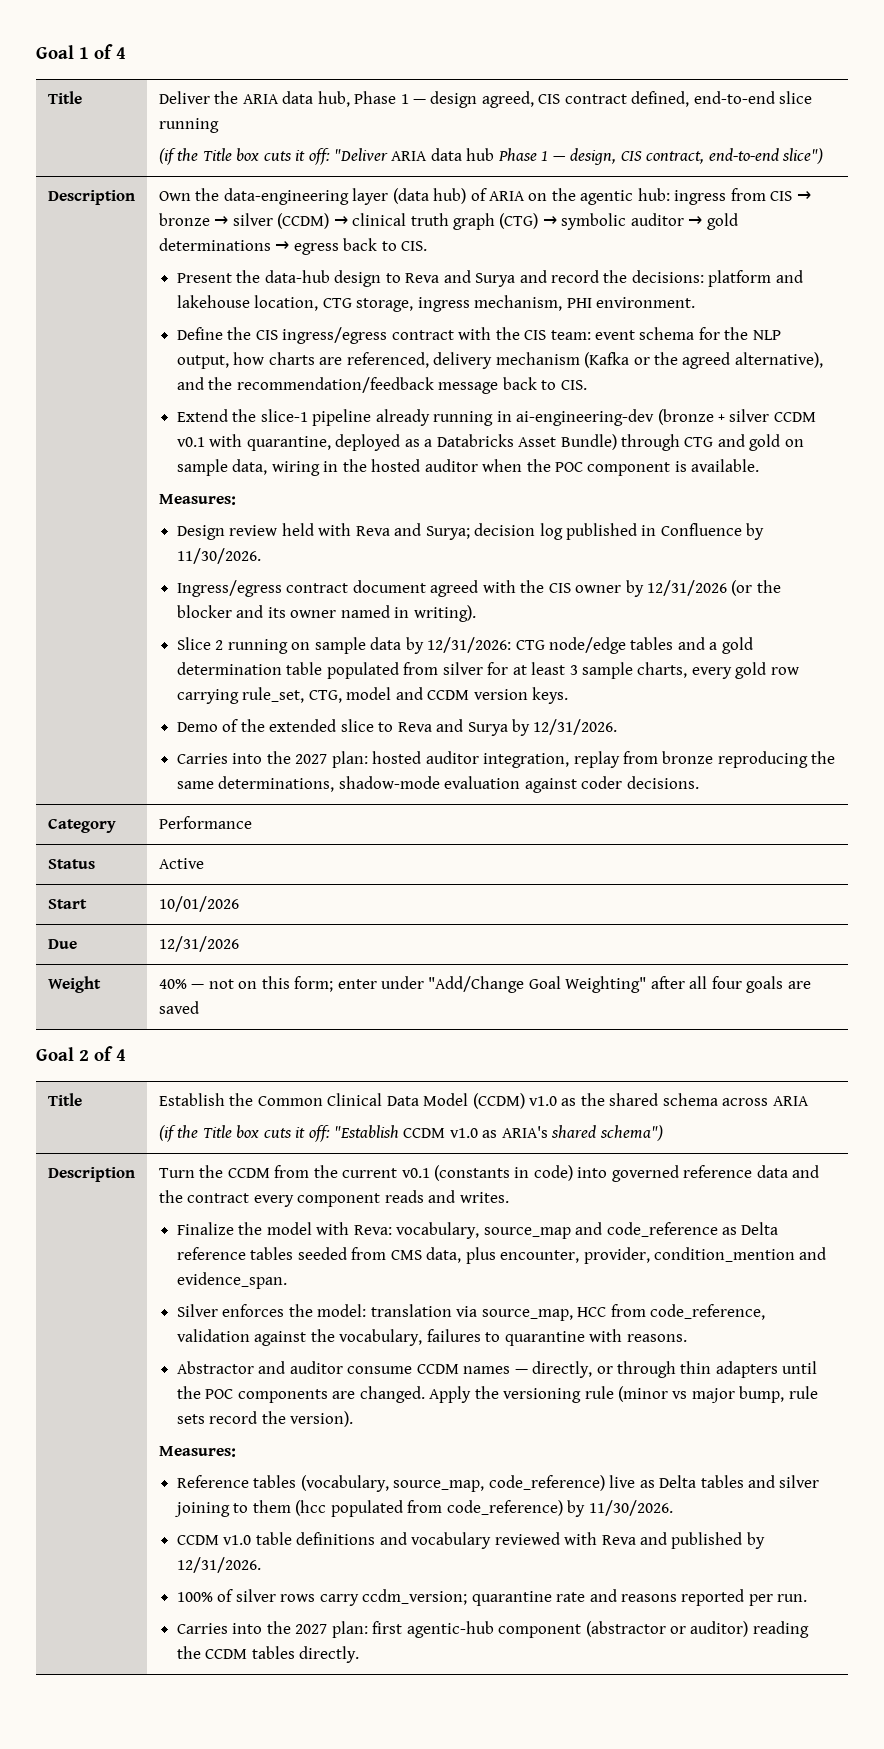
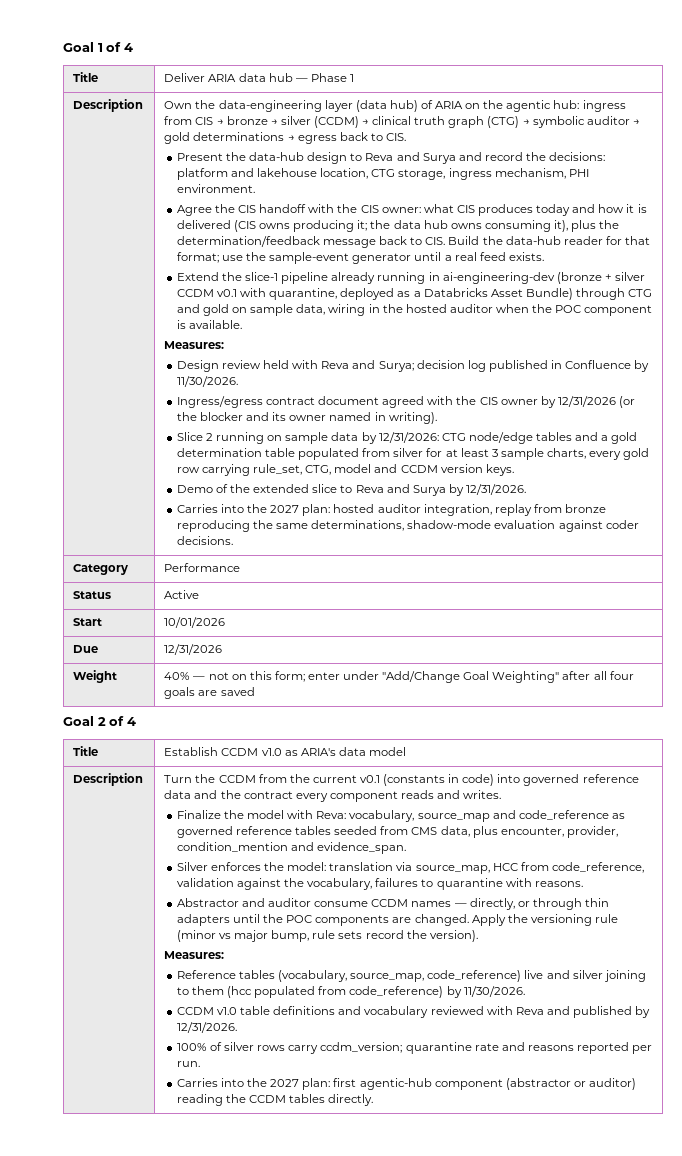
- Title | Deliver the ARIA data hub, Phase 1 — design agreed, CIS contract defined, end-to-end slice running
- (if the Title box cuts it off: "Deliver ARIA data hub Phase 1 — design, CIS contract, end-to-end slice")
+ Title | Deliver ARIA data hub — Phase 1
- Define the CIS ingress/egress contract with the CIS team: event schema for the NLP output, how charts are referenced, delivery mechanism (Kafka or the agreed alternative), and the recommendation/feedback message back to CIS.
+ Agree the CIS handoff with the CIS owner: what CIS produces today and how it is delivered (CIS owns producing it; the data hub owns consuming it), plus the determination/feedback message back to CIS. Build the data-hub reader for that format; use the sample-event generator until a real feed exists.
- Title | Establish the Common Clinical Data Model (CCDM) v1.0 as the shared schema across ARIA
- (if the Title box cuts it off: "Establish CCDM v1.0 as ARIA's shared schema")
+ Title | Establish CCDM v1.0 as ARIA's data model
- Finalize the model with Reva: vocabulary, source_map and code_reference as Delta reference tables seeded from CMS data, plus encounter, provider, condition_mention and evidence_span.
+ Finalize the model with Reva: vocabulary, source_map and code_reference as governed reference tables seeded from CMS data, plus encounter, provider, condition_mention and evidence_span.
- Reference tables (vocabulary, source_map, code_reference) live as Delta tables and silver joining to them (hcc populated from code_reference) by 11/30/2026.
+ Reference tables (vocabulary, source_map, code_reference) live and silver joining to them (hcc populated from code_reference) by 11/30/2026.

